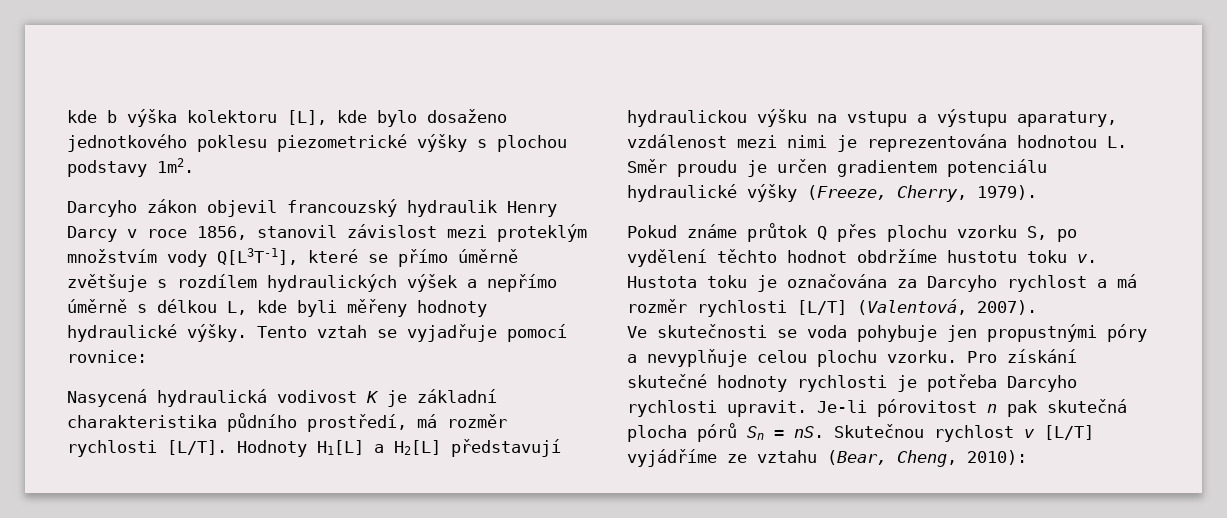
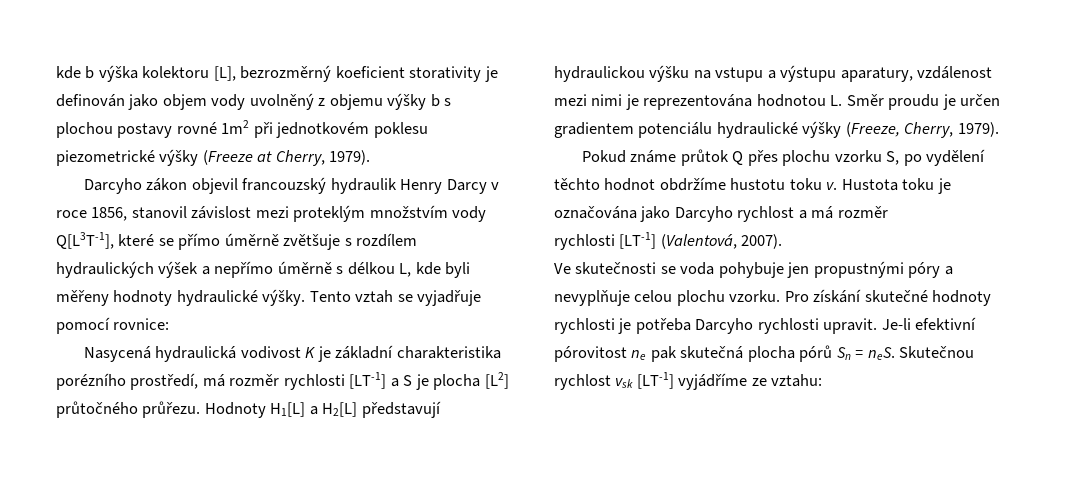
- kde b výška kolektoru [L], kde bylo dosaženo jednotkového poklesu piezometrické výšky s plochou podstavy 1m2.
+ kde b výška kolektoru [L], bezrozměrný koeficient storativity je definován jako objem vody uvolněný z objemu výšky b s plochou postavy rovné 1m2 při jednotkovém poklesu piezometrické výšky (Freeze at Cherry, 1979).
- Nasycená hydraulická vodivost K je základní charakteristika půdního prostředí, má rozměr rychlosti [L/T].
+ Nasycená hydraulická vodivost K je základní charakteristika porézního prostředí, má rozměr rychlosti [LT-1] a S je plocha [L2] průtočného průřezu.
- Hustota toku je označována za Darcyho rychlost a má rozměr rychlosti [L/T] (Valentová, 2007).
+ Hustota toku je označována jako Darcyho rychlost a má rozměr
+ rychlosti [LT-1] (Valentová, 2007).
- Je-li pórovitost n pak skutečná plocha pórů Sn = nS.
+ Je-li efektivní pórovitost ne pak skutečná plocha pórů Sn = neS.
- Skutečnou rychlost v [L/T] vyjádříme ze vztahu (Bear, Cheng, 2010):
+ Skutečnou rychlost vsk [LT-1] vyjádříme ze vztahu:

